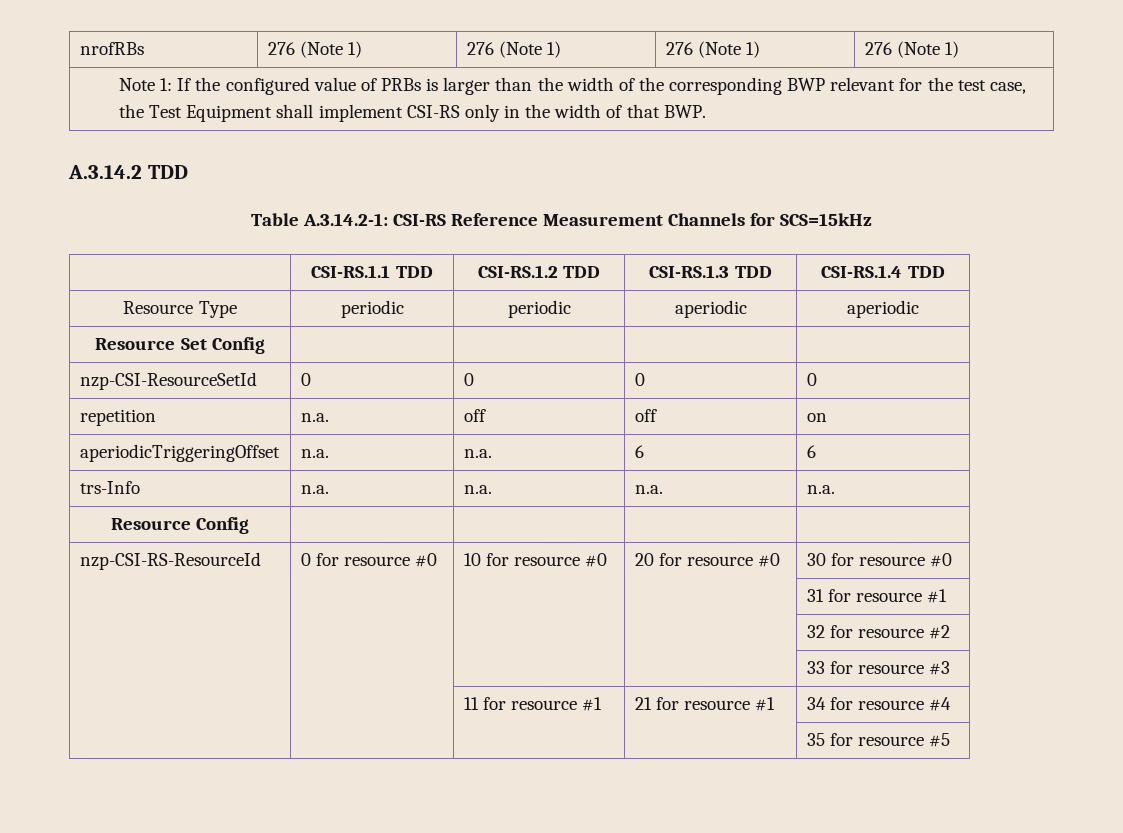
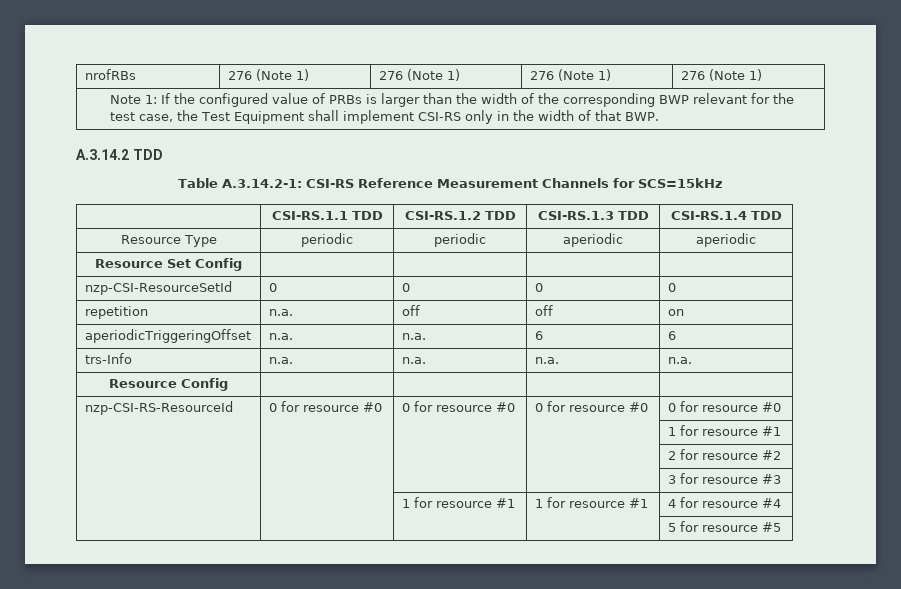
- nzp-CSI-RS-ResourceId | 0 for resource #0 | 10 for resource #0 | 20 for resource #0 | 30 for resource #0
+ nzp-CSI-RS-ResourceId | 0 for resource #0 | 0 for resource #0 | 0 for resource #0 | 0 for resource #0
- | | | | 31 for resource #1
+ | | | | 1 for resource #1
- | | | | 32 for resource #2
+ | | | | 2 for resource #2
- | | | | 33 for resource #3
+ | | | | 3 for resource #3
- | | 11 for resource #1 | 21 for resource #1 | 34 for resource #4
+ | | 1 for resource #1 | 1 for resource #1 | 4 for resource #4
- | | | | 35 for resource #5
+ | | | | 5 for resource #5

